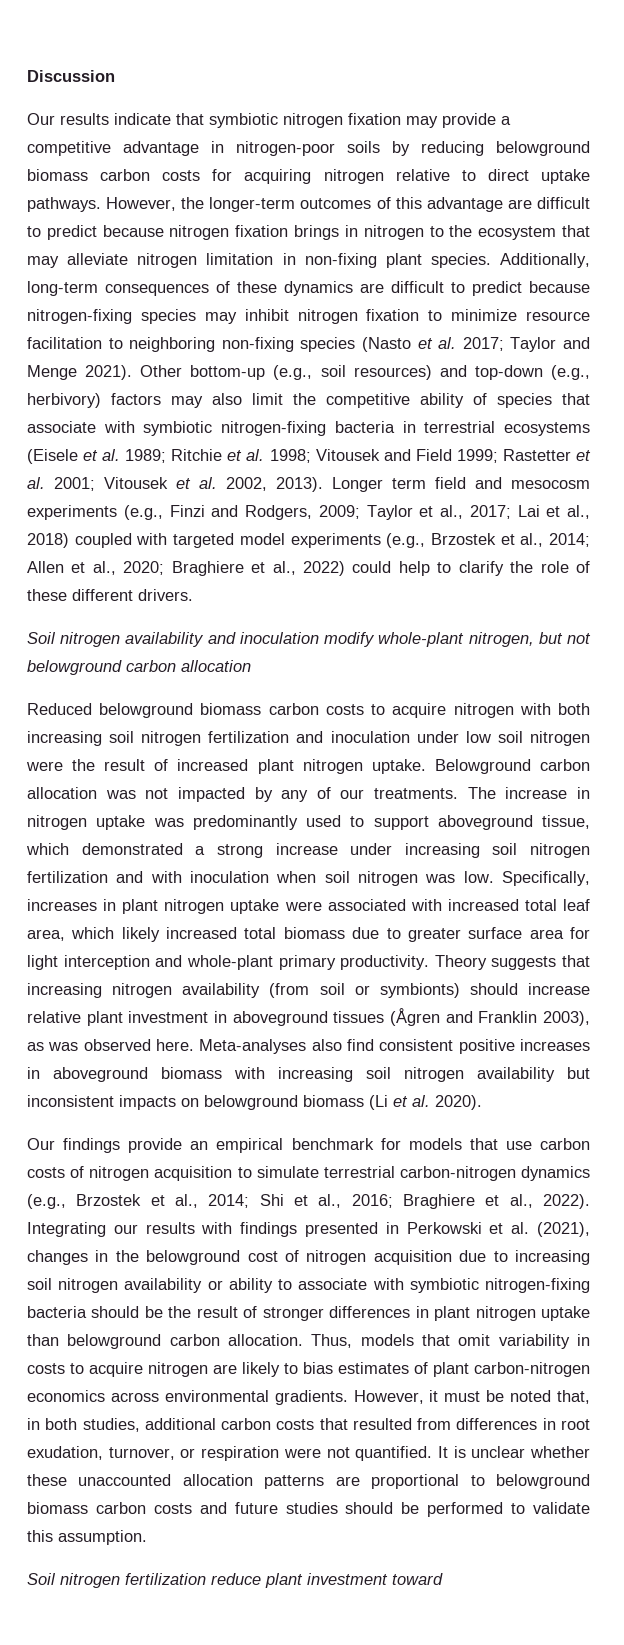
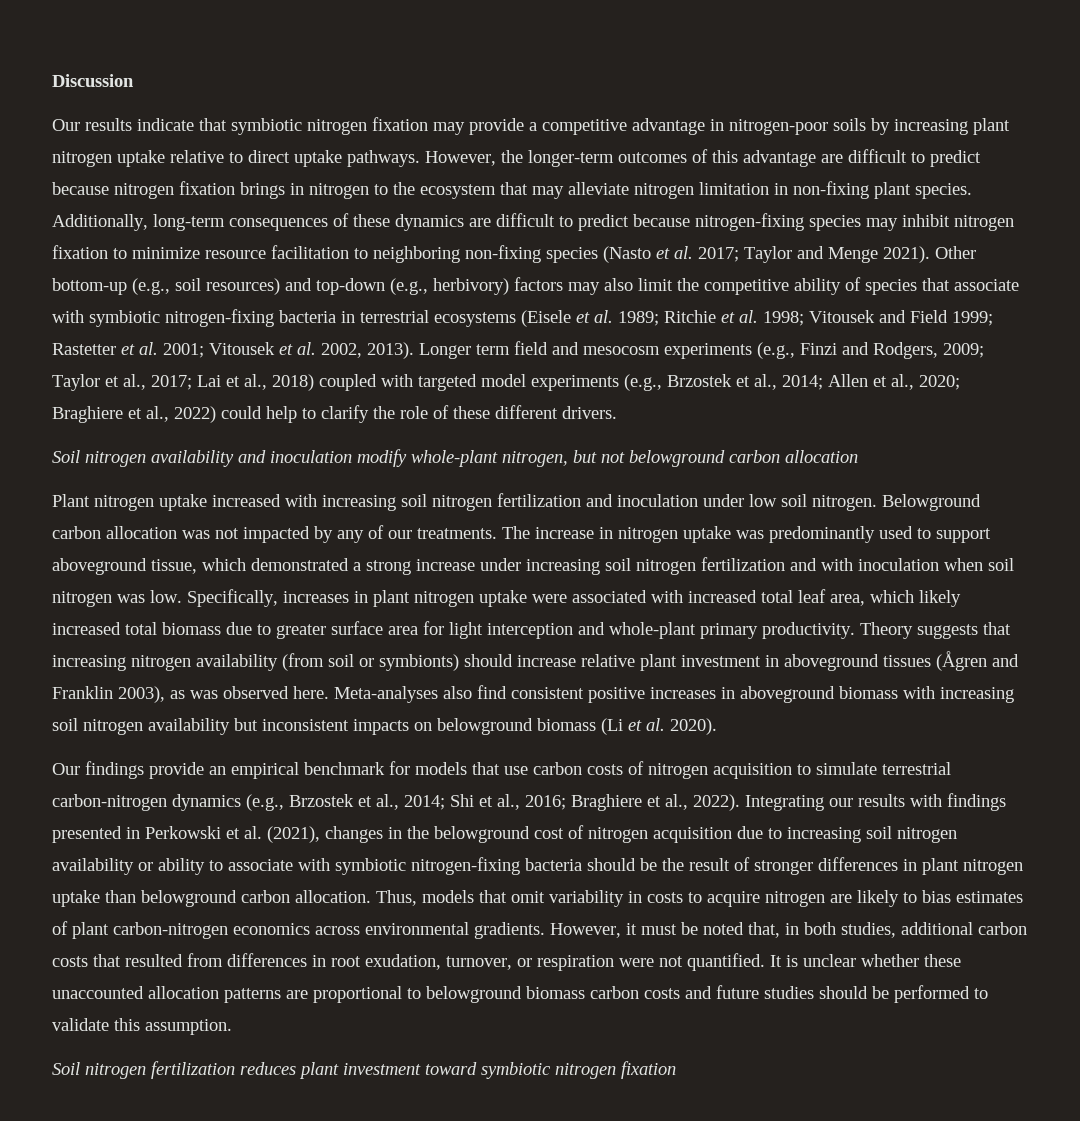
- Our results indicate that symbiotic nitrogen fixation may provide a competitive advantage in nitrogen-poor soils by reducing belowground biomass carbon costs for acquiring nitrogen relative to direct uptake pathways.
+ Our results indicate that symbiotic nitrogen fixation may provide a competitive advantage in nitrogen-poor soils by increasing plant nitrogen uptake relative to direct uptake pathways.
- Reduced belowground biomass carbon costs to acquire nitrogen with both increasing soil nitrogen fertilization and inoculation under low soil nitrogen were the result of increased plant nitrogen uptake.
+ Plant nitrogen uptake increased with increasing soil nitrogen fertilization and inoculation under low soil nitrogen.
- Soil nitrogen fertilization reduce plant investment toward
+ Soil nitrogen fertilization reduces plant investment toward symbiotic nitrogen fixation

